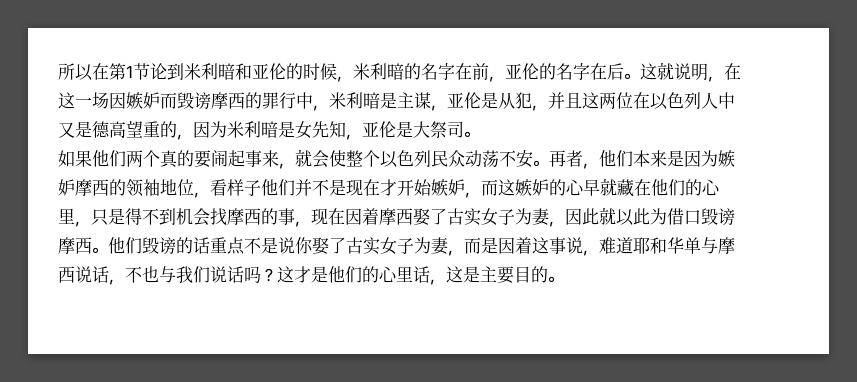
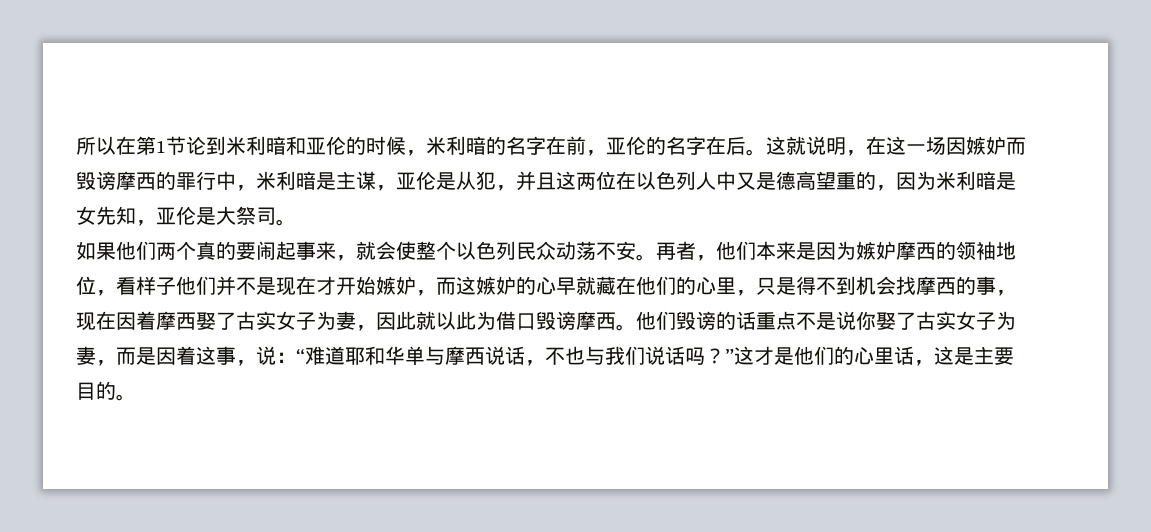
- 他们毁谤的话重点不是说你娶了古实女子为妻，而是因着这事说，难道耶和华单与摩西说话，不也与我们说话吗？这才是他们的心里话，这是主要目的。
+ 他们毁谤的话重点不是说你娶了古实女子为妻，而是因着这事，说：“难道耶和华单与摩西说话，不也与我们说话吗？”这才是他们的心里话，这是主要目的。

